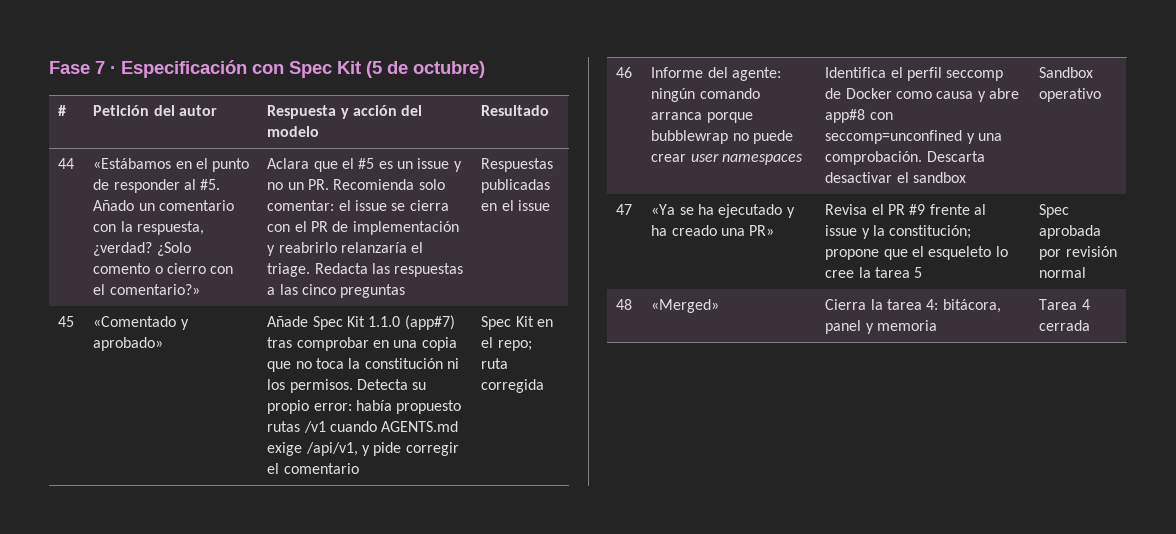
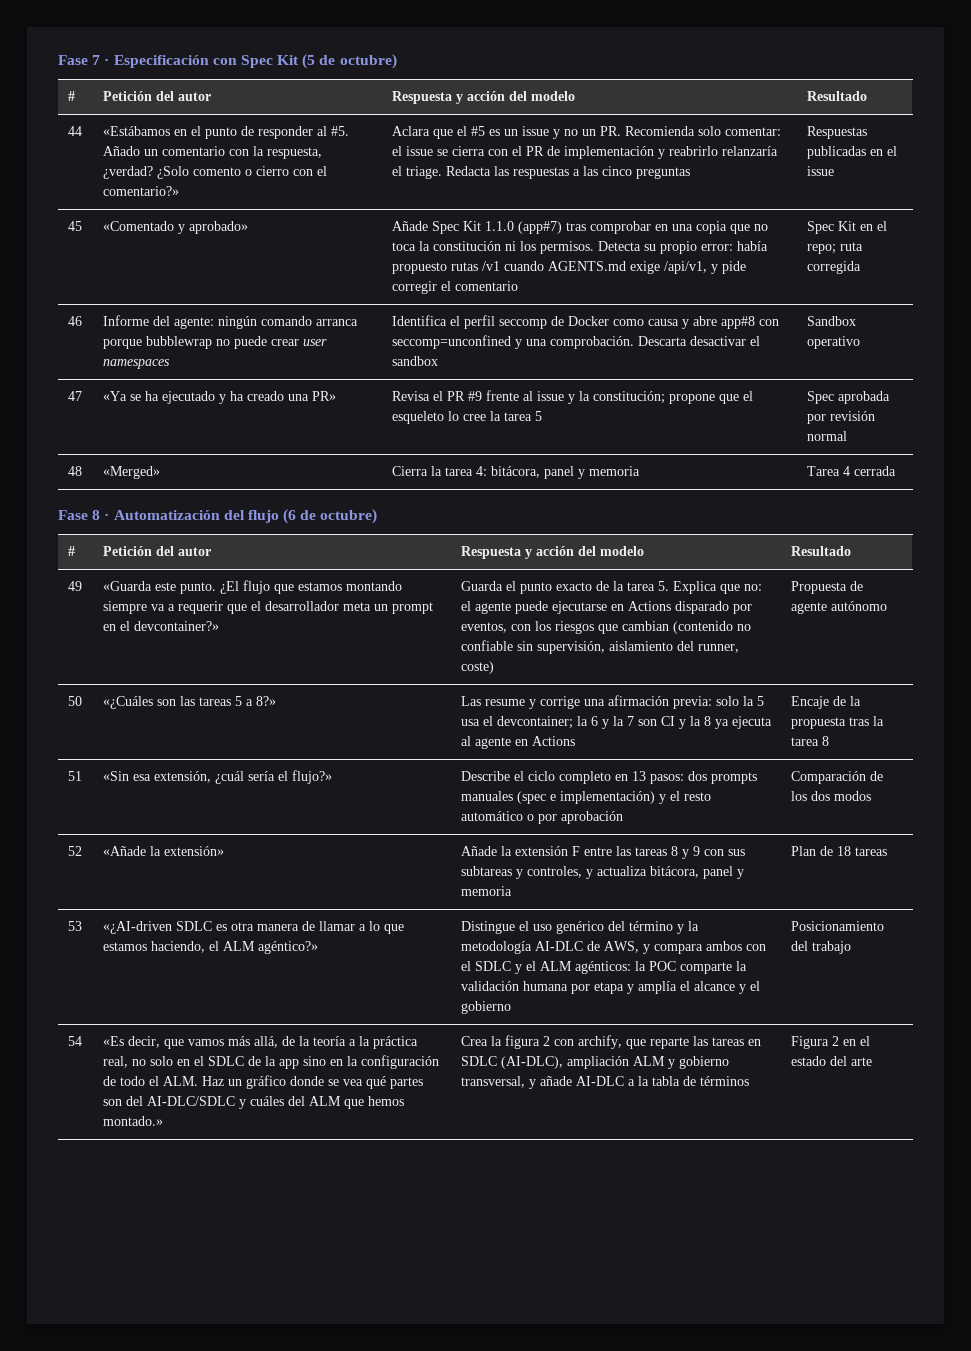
+ Fase 8 · Automatización del flujo (6 de octubre)
+ # | Petición del autor | Respuesta y acción del modelo | Resultado
+ 49 | «Guarda este punto. ¿El flujo que estamos montando siempre va a requerir que el desarrollador meta un prompt en el devcontainer?» | Guarda el punto exacto de la tarea 5. Explica que no: el agente puede ejecutarse en Actions disparado por eventos, con los riesgos que cambian (contenido no confiable sin supervisión, aislamiento del runner, coste) | Propuesta de agente autónomo
+ 50 | «¿Cuáles son las tareas 5 a 8?» | Las resume y corrige una afirmación previa: solo la 5 usa el devcontainer; la 6 y la 7 son CI y la 8 ya ejecuta al agente en Actions | Encaje de la propuesta tras la tarea 8
+ 51 | «Sin esa extensión, ¿cuál sería el flujo?» | Describe el ciclo completo en 13 pasos: dos prompts manuales (spec e implementación) y el resto automático o por aprobación | Comparación de los dos modos
+ 52 | «Añade la extensión» | Añade la extensión F entre las tareas 8 y 9 con sus subtareas y controles, y actualiza bitácora, panel y memoria | Plan de 18 tareas
+ 53 | «¿AI-driven SDLC es otra manera de llamar a lo que estamos haciendo, el ALM agéntico?» | Distingue el uso genérico del término y la metodología AI-DLC de AWS, y compara ambos con el SDLC y el ALM agénticos: la POC comparte la validación humana por etapa y amplía el alcance y el gobierno | Posicionamiento del trabajo
+ 54 | «Es decir, que vamos más allá, de la teoría a la práctica real, no solo en el SDLC de la app sino en la configuración de todo el ALM. Haz un gráfico donde se vea qué partes son del AI-DLC/SDLC y cuáles del ALM que hemos montado.» | Crea la figura 2 con archify, que reparte las tareas en SDLC (AI-DLC), ampliación ALM y gobierno transversal, y añade AI-DLC a la tabla de términos | Figura 2 en el estado del arte

